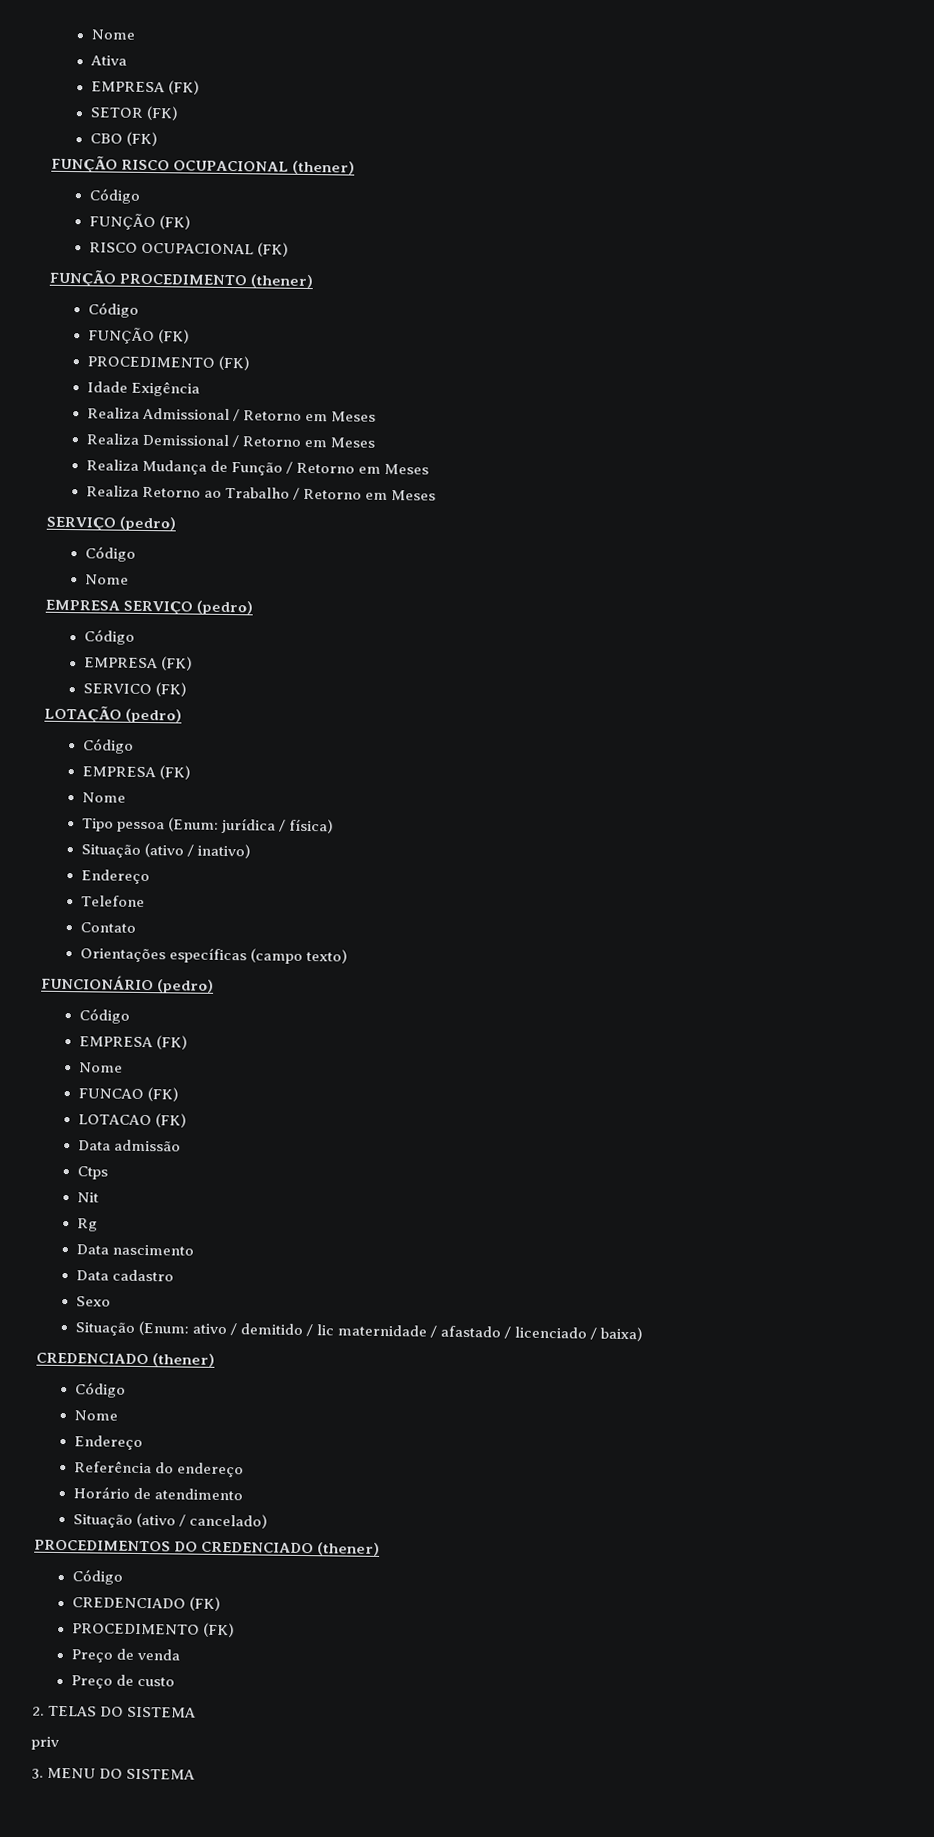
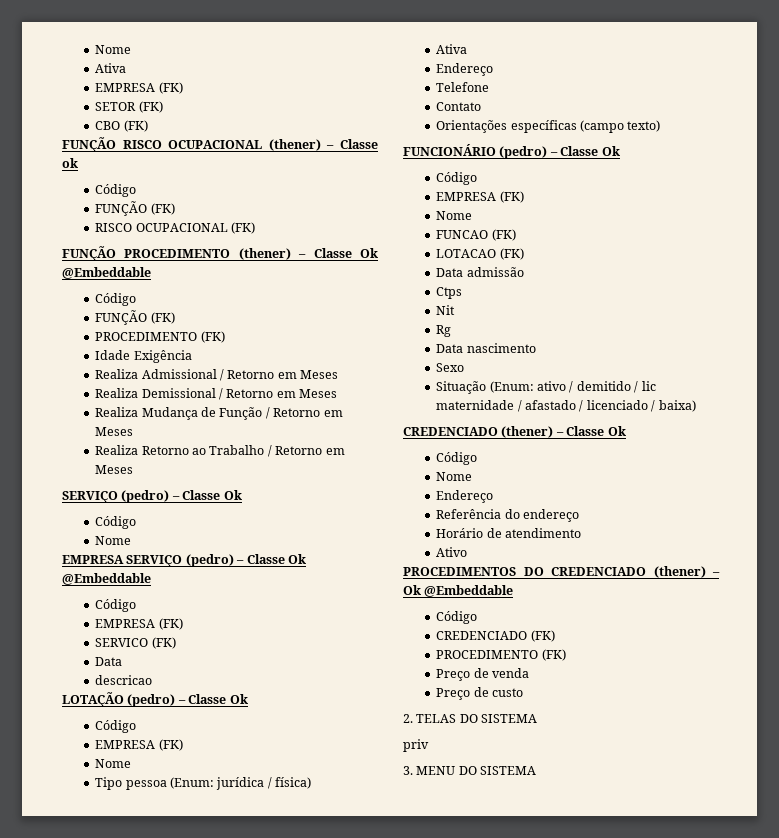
- FUNÇÃO RISCO OCUPACIONAL (thener)
+ FUNÇÃO RISCO OCUPACIONAL (thener) – Classe ok
- FUNÇÃO PROCEDIMENTO (thener)
+ FUNÇÃO PROCEDIMENTO (thener) – Classe Ok @Embeddable
  Realiza Retorno ao Trabalho / Retorno em Meses
- SERVIÇO (pedro)
+ SERVIÇO (pedro) – Classe Ok
- EMPRESA SERVIÇO (pedro)
+ EMPRESA SERVIÇO (pedro) – Classe Ok @Embeddable
  SERVICO (FK)
+ Data
+ descricao
- LOTAÇÃO (pedro)
+ LOTAÇÃO (pedro) – Classe Ok
  Tipo pessoa (Enum: jurídica / física)
- Situação (ativo / inativo)
+ Ativa
- FUNCIONÁRIO (pedro)
+ FUNCIONÁRIO (pedro) – Classe Ok
- Data cadastro
  Situação (Enum: ativo / demitido / lic maternidade / afastado / licenciado / baixa)
- CREDENCIADO (thener)
+ CREDENCIADO (thener) – Classe Ok
- Situação (ativo / cancelado)
+ Ativo
- PROCEDIMENTOS DO CREDENCIADO (thener)
+ PROCEDIMENTOS DO CREDENCIADO (thener) – Ok @Embeddable

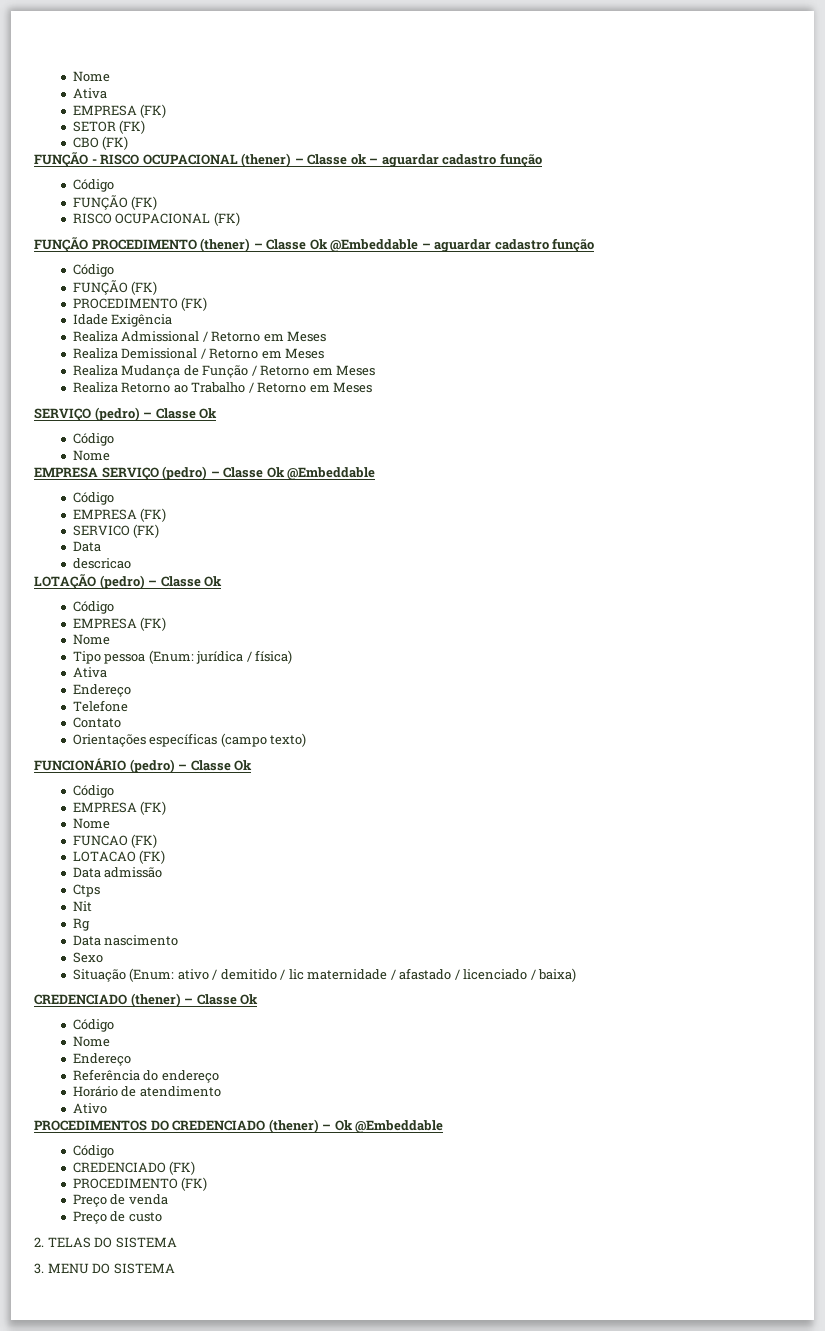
- FUNÇÃO RISCO OCUPACIONAL (thener) – Classe ok
+ FUNÇÃO - RISCO OCUPACIONAL (thener) – Classe ok – aguardar cadastro função
- FUNÇÃO PROCEDIMENTO (thener) – Classe Ok @Embeddable
+ FUNÇÃO PROCEDIMENTO (thener) – Classe Ok @Embeddable – aguardar cadastro função
- priv

